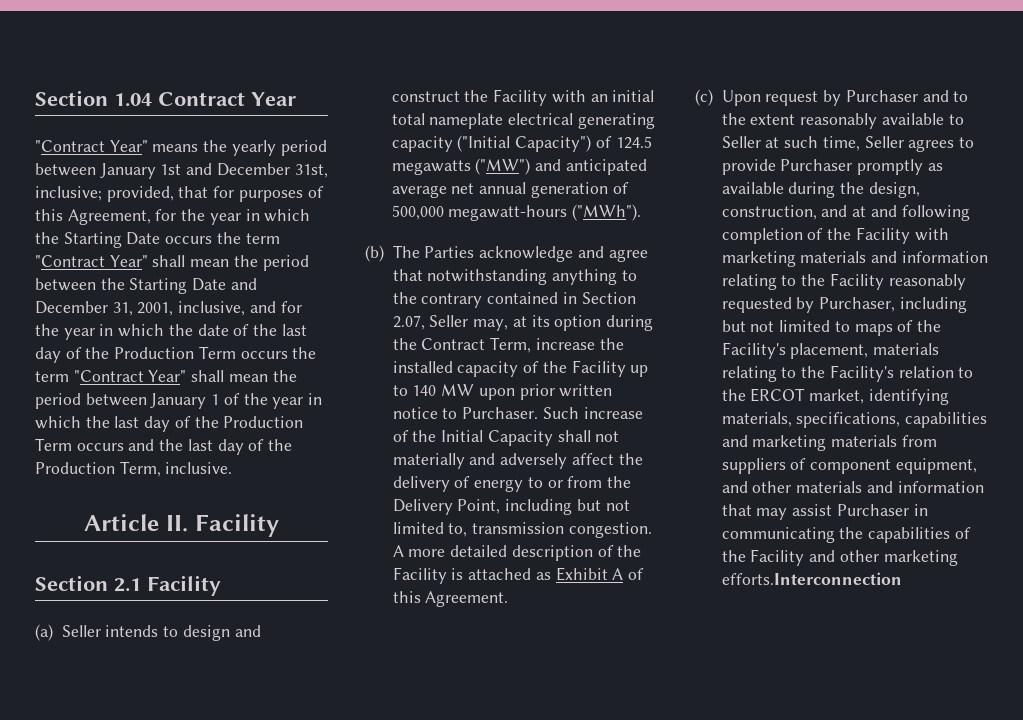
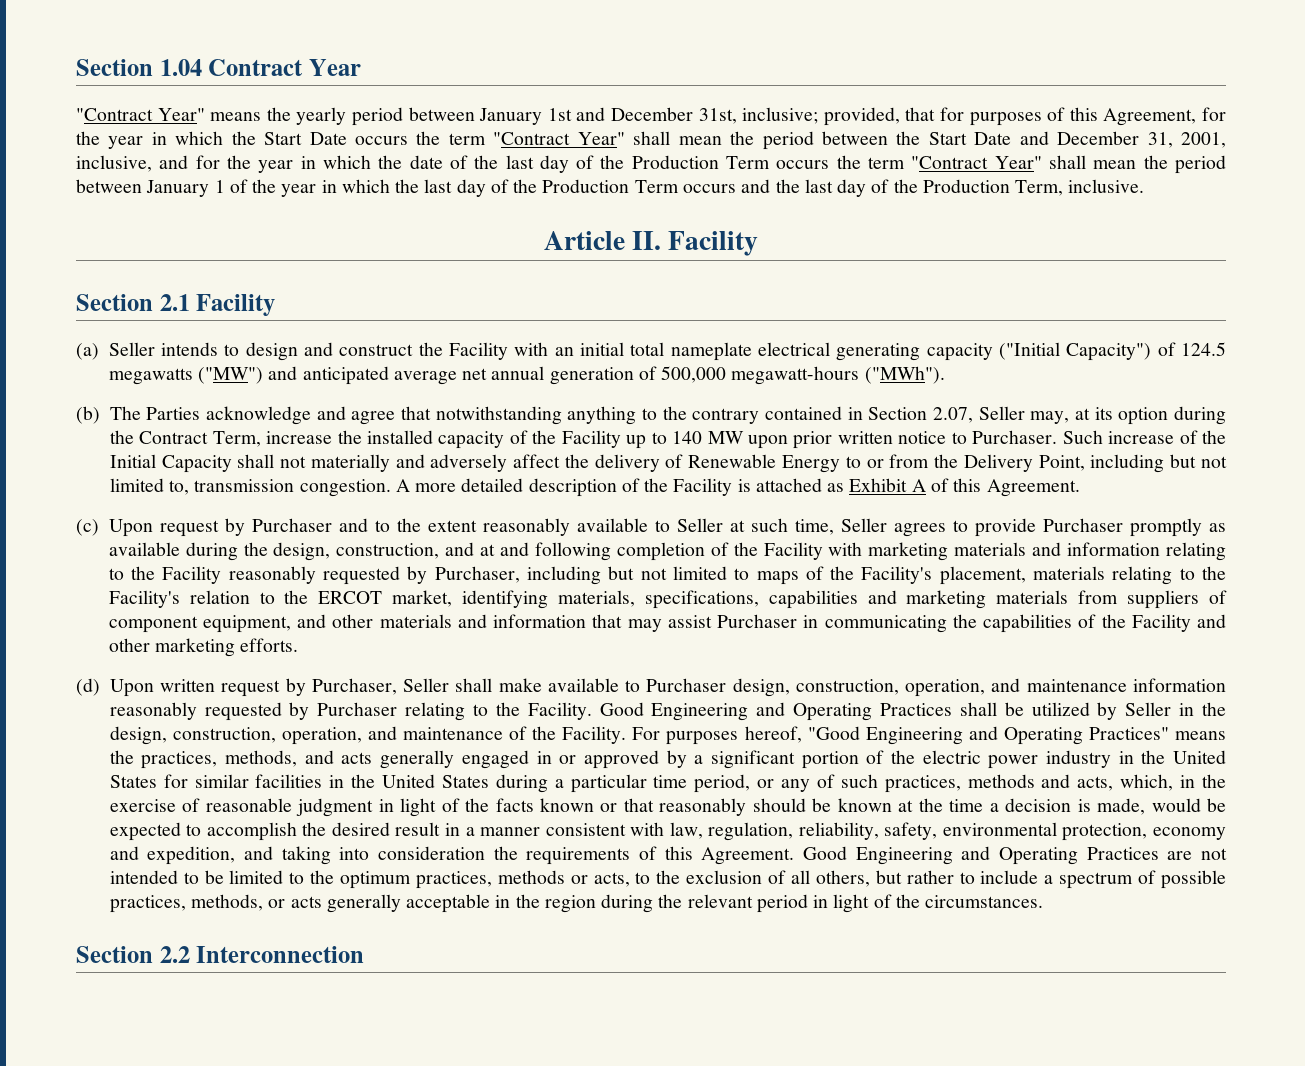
- provided, that for purposes of this Agreement, for the year in which the Starting Date occurs the term "Contract Year" shall mean the period between the Starting Date and December 31, 2001, inclusive, and for the year in which the date of the last day of the Production Term occurs the term "Contract Year" shall mean the period between January 1 of the year in which the last day of the Production Term occurs and the last day of the Production Term, inclusive.
+ provided, that for purposes of this Agreement, for the year in which the Start Date occurs the term "Contract Year" shall mean the period between the Start Date and December 31, 2001, inclusive, and for the year in which the date of the last day of the Production Term occurs the term "Contract Year" shall mean the period between January 1 of the year in which the last day of the Production Term occurs and the last day of the Production Term, inclusive.
- Such increase of the Initial Capacity shall not materially and adversely affect the delivery of energy to or from the Delivery Point, including but not limited to, transmission congestion.
+ Such increase of the Initial Capacity shall not materially and adversely affect the delivery of Renewable Energy to or from the Delivery Point, including but not limited to, transmission congestion.
- (c) Upon request by Purchaser and to the extent reasonably available to Seller at such time, Seller agrees to provide Purchaser promptly as available during the design, construction, and at and following completion of the Facility with marketing materials and information relating to the Facility reasonably requested by Purchaser, including but not limited to maps of the Facility's placement, materials relating to the Facility's relation to the ERCOT market, identifying materials, specifications, capabilities and marketing materials from suppliers of component equipment, and other materials and information that may assist Purchaser in communicating the capabilities of the Facility and other marketing efforts.Interconnection
+ (c) Upon request by Purchaser and to the extent reasonably available to Seller at such time, Seller agrees to provide Purchaser promptly as available during the design, construction, and at and following completion of the Facility with marketing materials and information relating to the Facility reasonably requested by Purchaser, including but not limited to maps of the Facility's placement, materials relating to the Facility's relation to the ERCOT market, identifying materials, specifications, capabilities and marketing materials from suppliers of component equipment, and other materials and information that may assist Purchaser in communicating the capabilities of the Facility and other marketing efforts.
+ (d) Upon written request by Purchaser, Seller shall make available to Purchaser design, construction, operation, and maintenance information reasonably requested by Purchaser relating to the Facility. Good Engineering and Operating Practices shall be utilized by Seller in the design, construction, operation, and maintenance of the Facility. For purposes hereof, "Good Engineering and Operating Practices" means the practices, methods, and acts generally engaged in or approved by a significant portion of the electric power industry in the United States for similar facilities in the United States during a particular time period, or any of such practices, methods and acts, which, in the exercise of reasonable judgment in light of the facts known or that reasonably should be known at the time a decision is made, would be expected to accomplish the desired result in a manner consistent with law, regulation, reliability, safety, environmental protection, economy and expedition, and taking into consideration the requirements of this Agreement. Good Engineering and Operating Practices are not intended to be limited to the optimum practices, methods or acts, to the exclusion of all others, but rather to include a spectrum of possible practices, methods, or acts generally acceptable in the region during the relevant period in light of the circumstances.
+ Section 2.2 Interconnection

